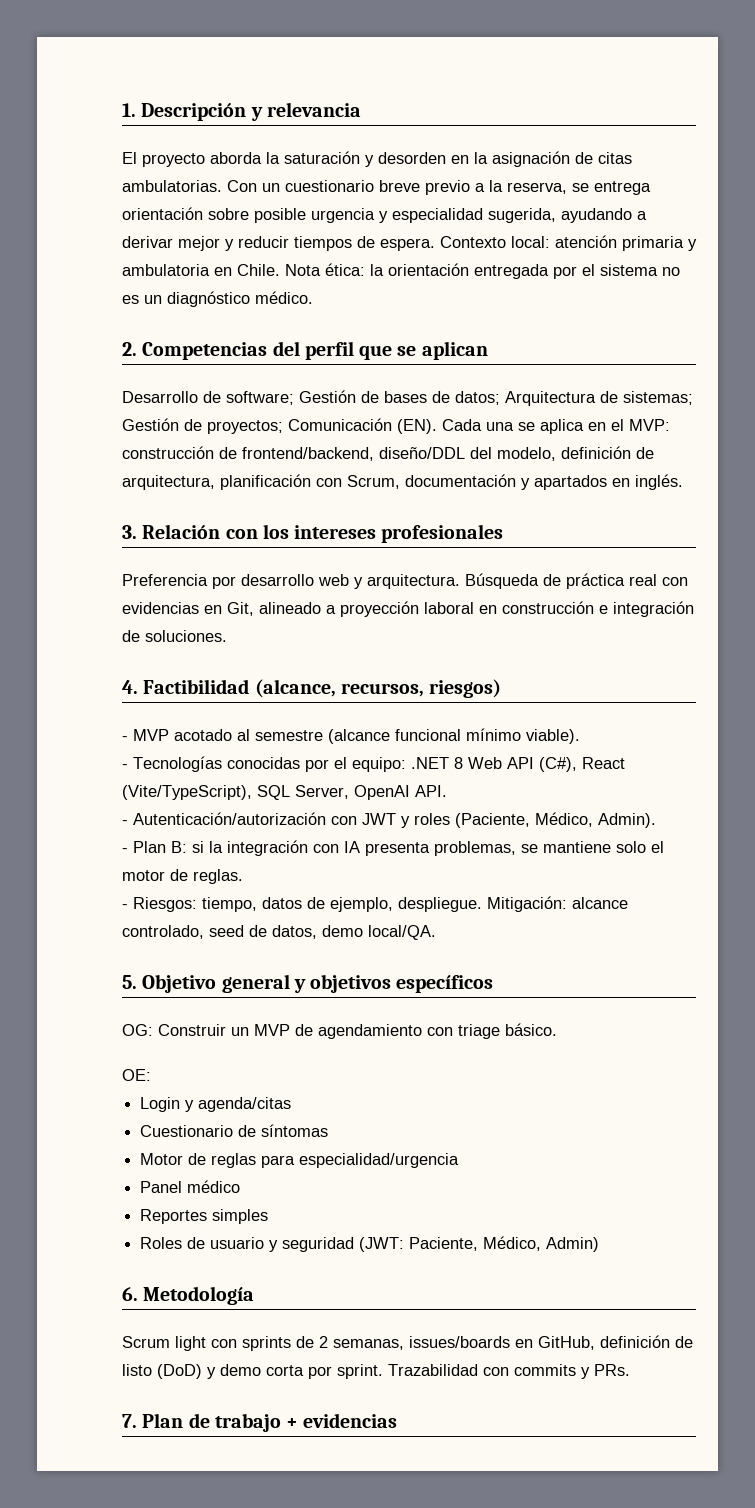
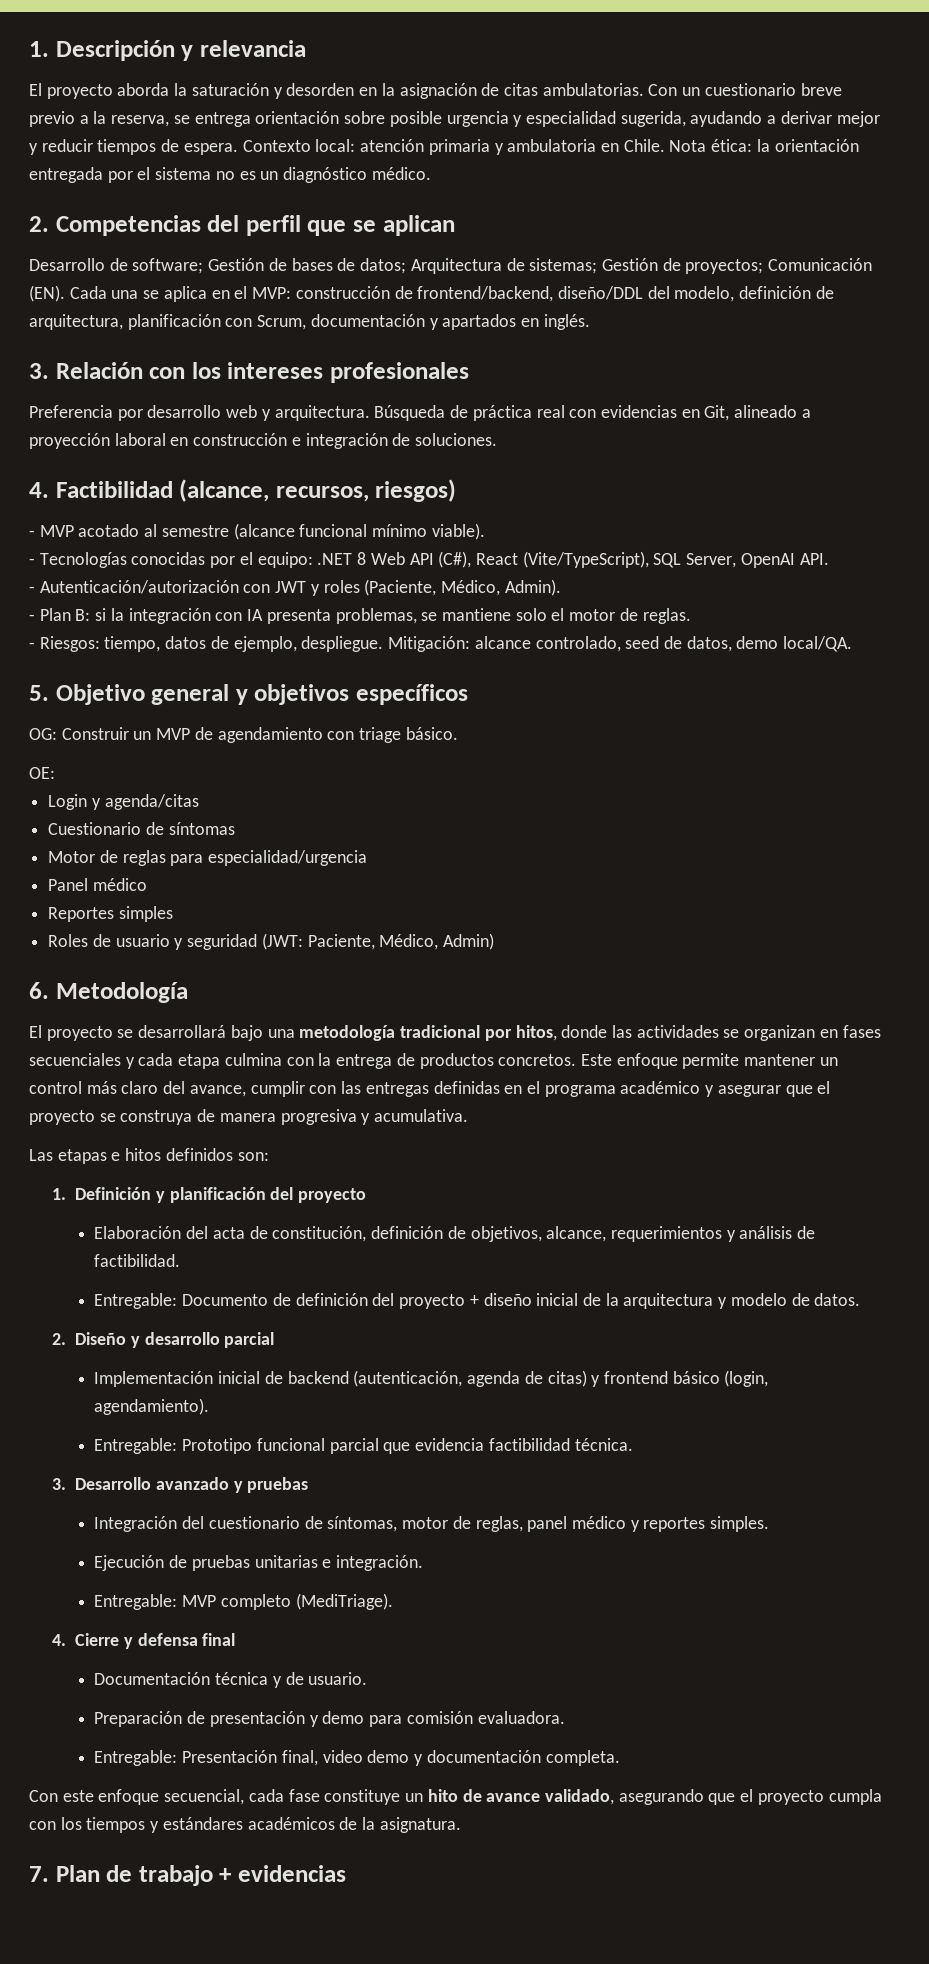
- Scrum light con sprints de 2 semanas, issues/boards en GitHub, definición de listo (DoD) y demo corta por sprint. Trazabilidad con commits y PRs.
+ El proyecto se desarrollará bajo una metodología tradicional por hitos, donde las actividades se organizan en fases secuenciales y cada etapa culmina con la entrega de productos concretos. Este enfoque permite mantener un control más claro del avance, cumplir con las entregas definidas en el programa académico y asegurar que el proyecto se construya de manera progresiva y acumulativa.
+ Las etapas e hitos definidos son:
+ 1. Definición y planificación del proyecto
+ Elaboración del acta de constitución, definición de objetivos, alcance, requerimientos y análisis de factibilidad.
+ Entregable: Documento de definición del proyecto + diseño inicial de la arquitectura y modelo de datos.
+ 2. Diseño y desarrollo parcial
+ Implementación inicial de backend (autenticación, agenda de citas) y frontend básico (login, agendamiento).
+ Entregable: Prototipo funcional parcial que evidencia factibilidad técnica.
+ 3. Desarrollo avanzado y pruebas
+ Integración del cuestionario de síntomas, motor de reglas, panel médico y reportes simples.
+ Ejecución de pruebas unitarias e integración.
+ Entregable: MVP completo (MediTriage).
+ 4. Cierre y defensa final
+ Documentación técnica y de usuario.
+ Preparación de presentación y demo para comisión evaluadora.
+ Entregable: Presentación final, video demo y documentación completa.
+ Con este enfoque secuencial, cada fase constituye un hito de avance validado, asegurando que el proyecto cumpla con los tiempos y estándares académicos de la asignatura.

